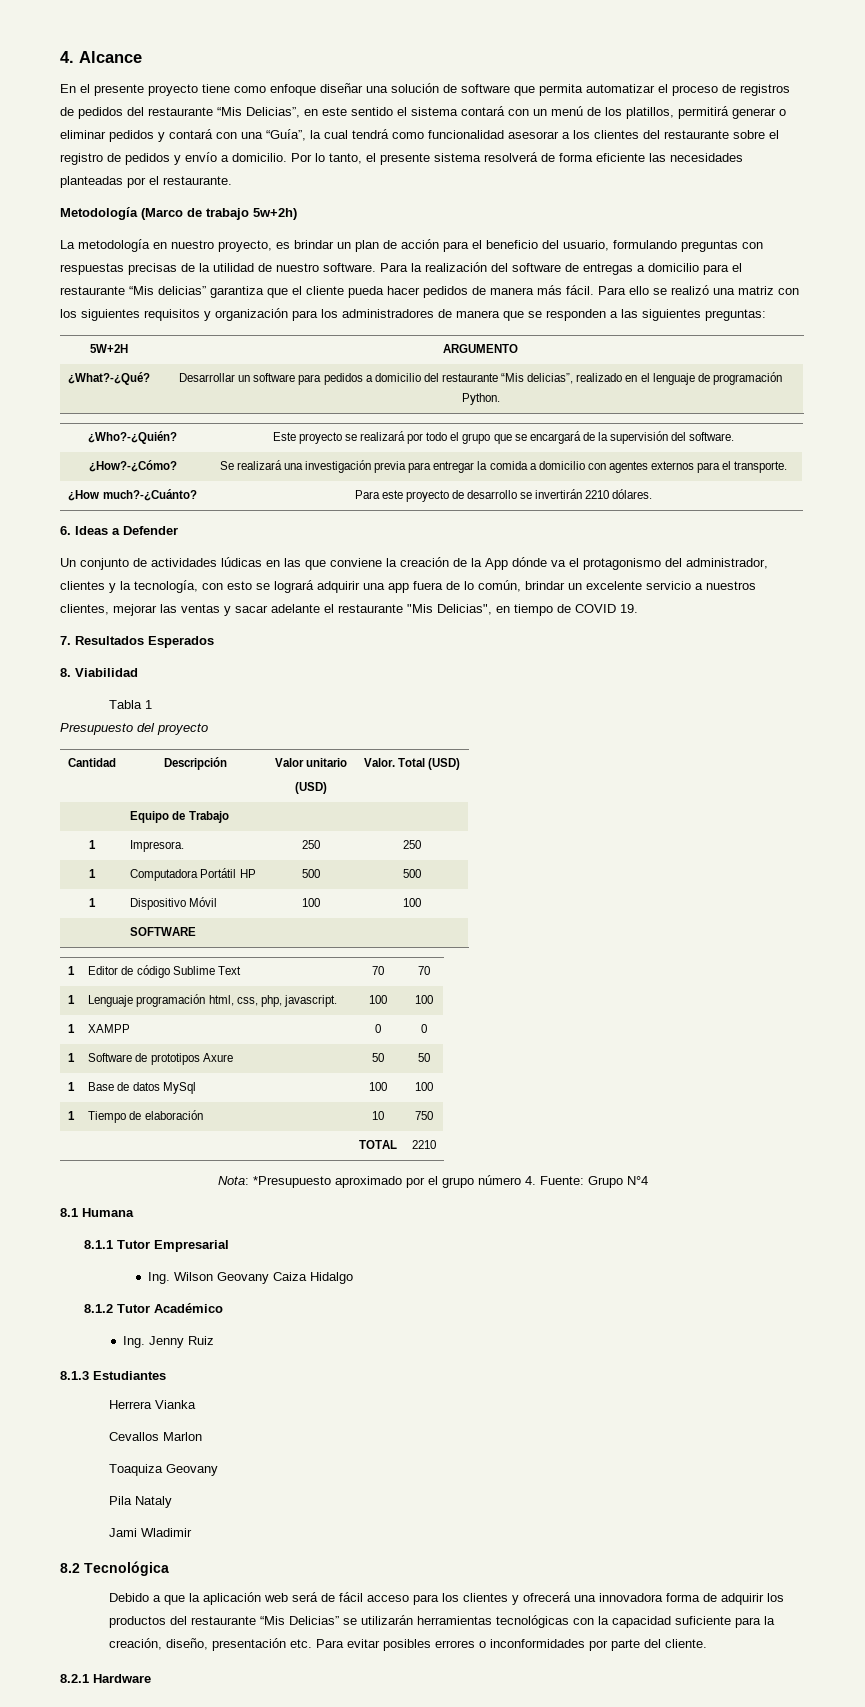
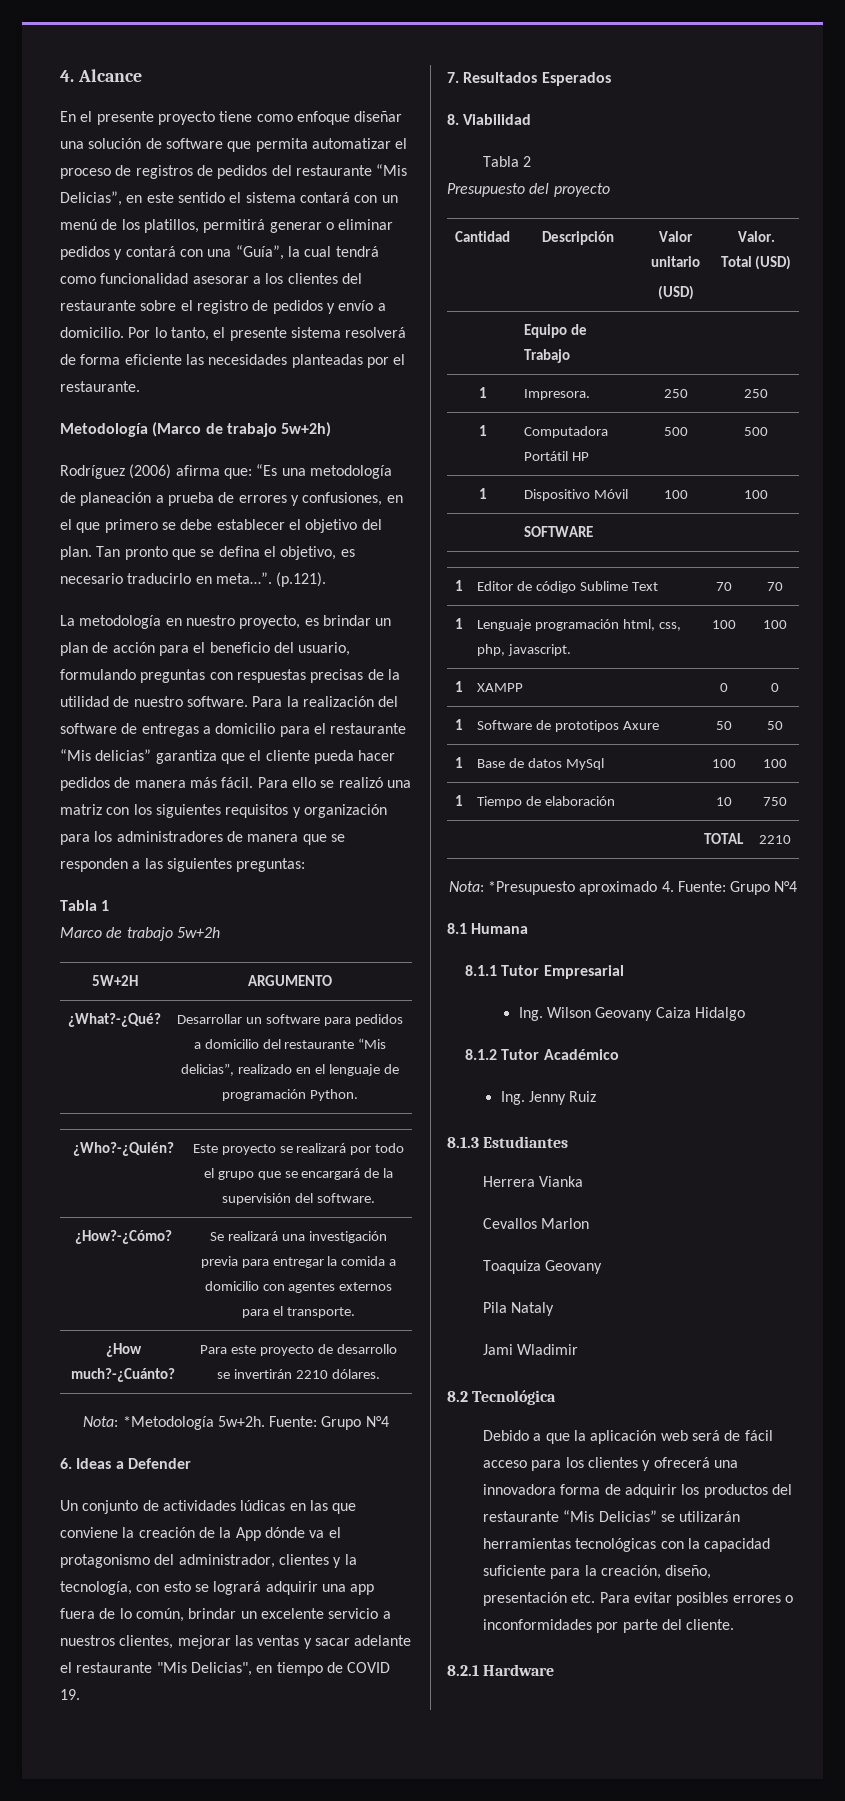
+ Rodríguez (2006) afirma que: “Es una metodología de planeación a prueba de errores y confusiones, en el que primero se debe establecer el objetivo del plan. Tan pronto que se defina el objetivo, es necesario traducirlo en meta…”. (p.121).
+ Tabla 1
+ Marco de trabajo 5w+2h
+ Nota: *Metodología 5w+2h. Fuente: Grupo N°4
- Tabla 1
+ Tabla 2
- Nota: *Presupuesto aproximado por el grupo número 4. Fuente: Grupo N°4
+ Nota: *Presupuesto aproximado 4. Fuente: Grupo N°4

